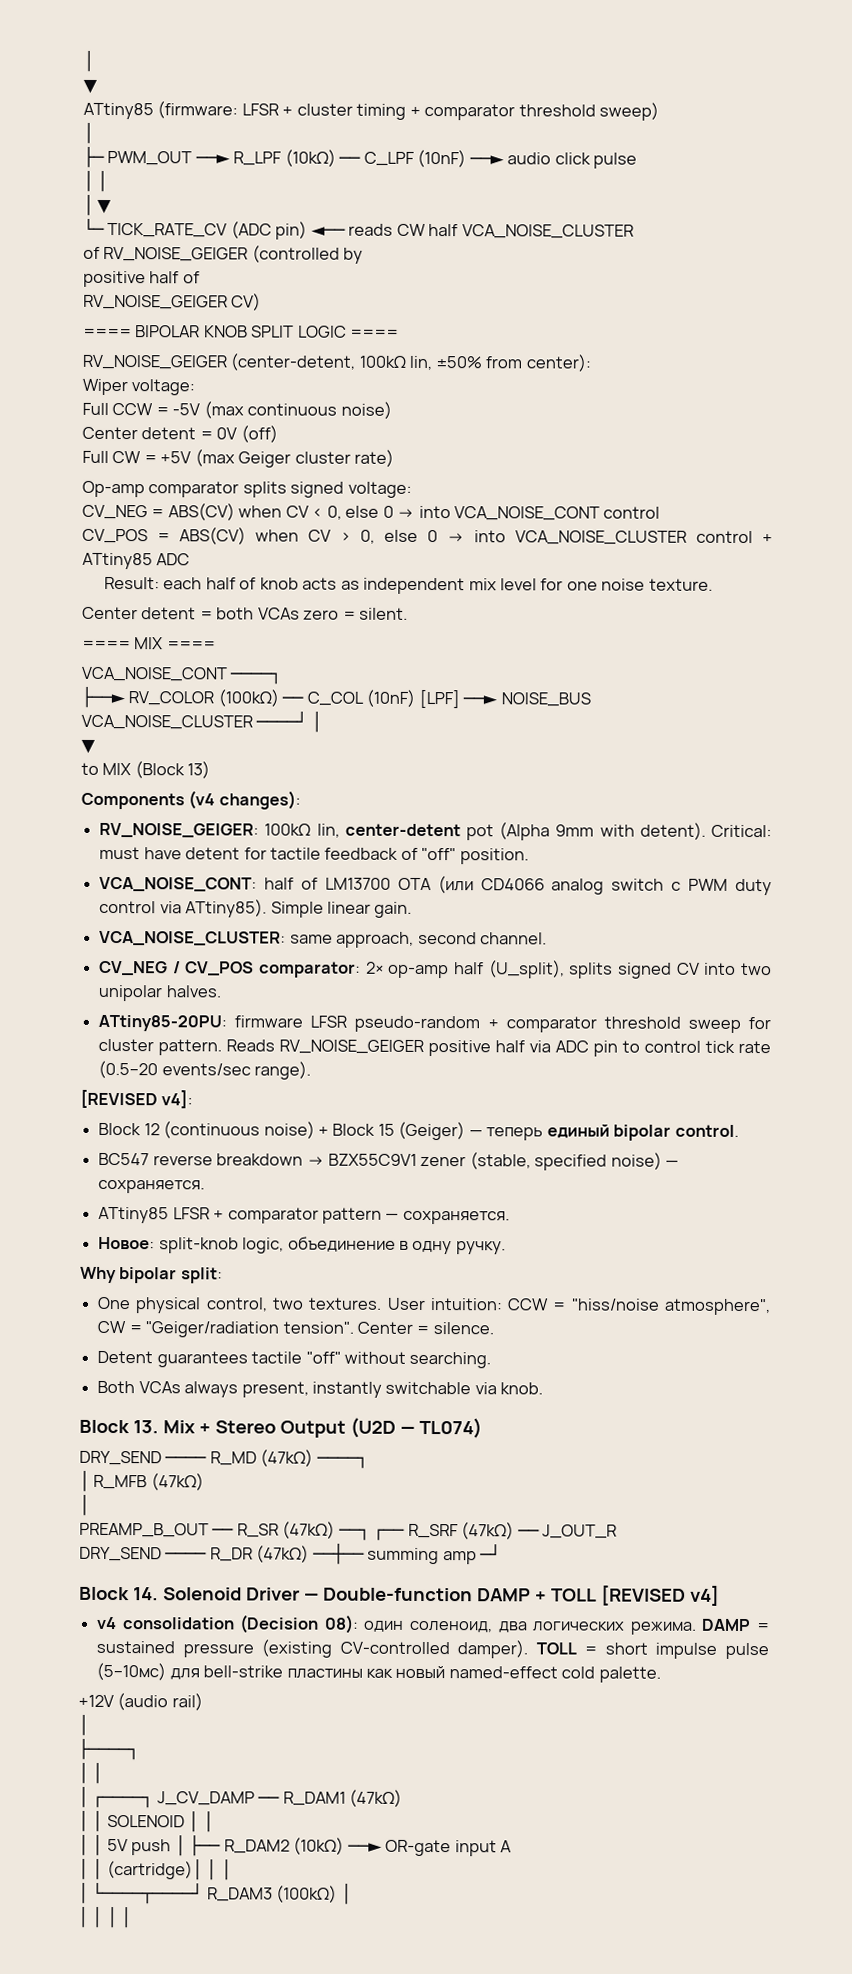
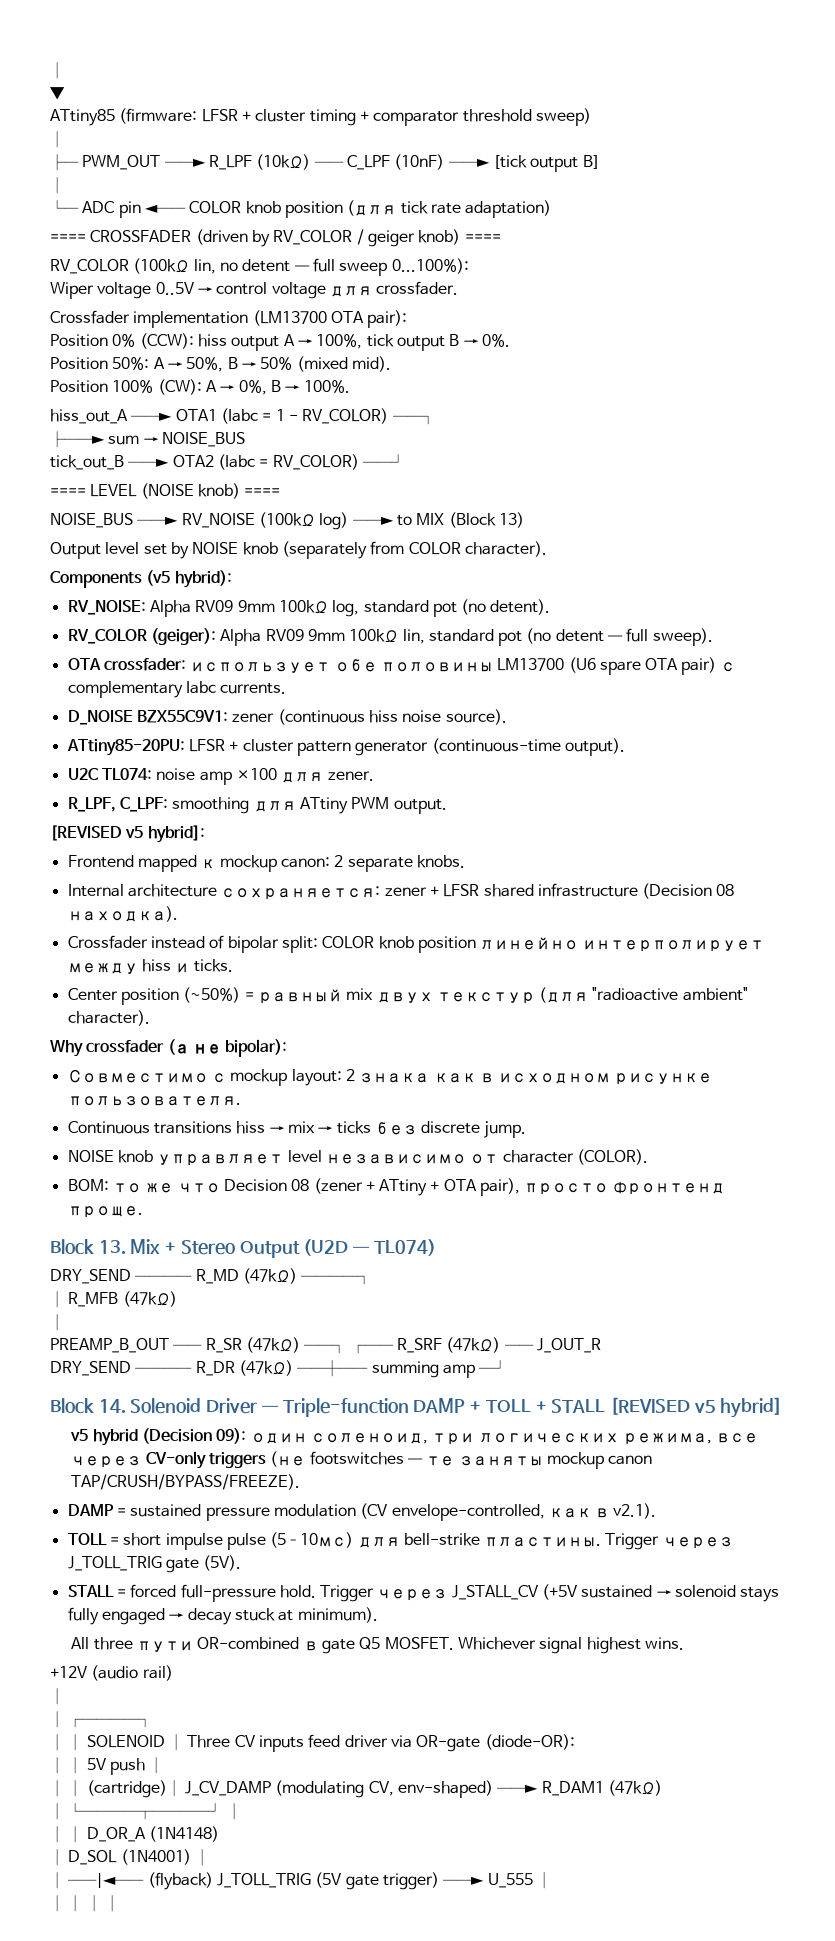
- ├─ PWM_OUT ──► R_LPF (10kΩ) ── C_LPF (10nF) ──► audio click pulse
- │ │
- │ ▼
- └─ TICK_RATE_CV (ADC pin) ◄── reads CW half VCA_NOISE_CLUSTER
- of RV_NOISE_GEIGER (controlled by
- positive half of
- RV_NOISE_GEIGER CV)
- ==== BIPOLAR KNOB SPLIT LOGIC ====
- RV_NOISE_GEIGER (center-detent, 100kΩ lin, ±50% from center):
- Wiper voltage:
- Full CCW = -5V (max continuous noise)
- Center detent = 0V (off)
- Full CW = +5V (max Geiger cluster rate)
- Op-amp comparator splits signed voltage:
- CV_NEG = ABS(CV) when CV < 0, else 0 → into VCA_NOISE_CONT control
- CV_POS = ABS(CV) when CV > 0, else 0 → into VCA_NOISE_CLUSTER control + ATtiny85 ADC
- Result: each half of knob acts as independent mix level for one noise texture.
- Center detent = both VCAs zero = silent.
- ==== MIX ====
- VCA_NOISE_CONT ────┐
- ├──► RV_COLOR (100kΩ) ── C_COL (10nF) [LPF] ──► NOISE_BUS
- VCA_NOISE_CLUSTER ────┘ │
- ▼
- to MIX (Block 13)
- Components (v4 changes):
- RV_NOISE_GEIGER: 100kΩ lin, center-detent pot (Alpha 9mm with detent). Critical: must have detent for tactile feedback of "off" position.
- VCA_NOISE_CONT: half of LM13700 OTA (или CD4066 analog switch с PWM duty control via ATtiny85). Simple linear gain.
- VCA_NOISE_CLUSTER: same approach, second channel.
- CV_NEG / CV_POS comparator: 2× op-amp half (U_split), splits signed CV into two unipolar halves.
- ATtiny85-20PU: firmware LFSR pseudo-random + comparator threshold sweep for cluster pattern. Reads RV_NOISE_GEIGER positive half via ADC pin to control tick rate (0.5–20 events/sec range).
- [REVISED v4]:
- Block 12 (continuous noise) + Block 15 (Geiger) — теперь единый bipolar control.
- BC547 reverse breakdown → BZX55C9V1 zener (stable, specified noise) — сохраняется.
- ATtiny85 LFSR + comparator pattern — сохраняется.
- Новое: split-knob logic, объединение в одну ручку.
- Why bipolar split:
- One physical control, two textures. User intuition: CCW = "hiss/noise atmosphere", CW = "Geiger/radiation tension". Center = silence.
- Detent guarantees tactile "off" without searching.
- Both VCAs always present, instantly switchable via knob.
+ ├─ PWM_OUT ──► R_LPF (10kΩ) ── C_LPF (10nF) ──► [tick output B]
+ │
+ └─ ADC pin ◄── COLOR knob position (для tick rate adaptation)
+ ==== CROSSFADER (driven by RV_COLOR / geiger knob) ====
+ RV_COLOR (100kΩ lin, no detent — full sweep 0...100%):
+ Wiper voltage 0..5V → control voltage для crossfader.
+ Crossfader implementation (LM13700 OTA pair):
+ Position 0% (CCW): hiss output A → 100%, tick output B → 0%.
+ Position 50%: A → 50%, B → 50% (mixed mid).
+ Position 100% (CW): A → 0%, B → 100%.
+ hiss_out_A ──► OTA1 (Iabc = 1 - RV_COLOR) ──┐
+ ├──► sum → NOISE_BUS
+ tick_out_B ──► OTA2 (Iabc = RV_COLOR) ──┘
+ ==== LEVEL (NOISE knob) ====
+ NOISE_BUS ──► RV_NOISE (100kΩ log) ──► to MIX (Block 13)
+ Output level set by NOISE knob (separately from COLOR character).
+ Components (v5 hybrid):
+ RV_NOISE: Alpha RV09 9mm 100kΩ log, standard pot (no detent).
+ RV_COLOR (geiger): Alpha RV09 9mm 100kΩ lin, standard pot (no detent — full sweep).
+ OTA crossfader: использует обе половины LM13700 (U6 spare OTA pair) с complementary Iabc currents.
+ D_NOISE BZX55C9V1: zener (continuous hiss noise source).
+ ATtiny85-20PU: LFSR + cluster pattern generator (continuous-time output).
+ U2C TL074: noise amp ×100 для zener.
+ R_LPF, C_LPF: smoothing для ATtiny PWM output.
+ [REVISED v5 hybrid]:
+ Frontend mapped к mockup canon: 2 separate knobs.
+ Internal architecture сохраняется: zener + LFSR shared infrastructure (Decision 08 находка).
+ Crossfader instead of bipolar split: COLOR knob position линейно интерполирует между hiss и ticks.
+ Center position (~50%) = равный mix двух текстур (для "radioactive ambient" character).
+ Why crossfader (а не bipolar):
+ Совместимо с mockup layout: 2 знака как в исходном рисунке пользователя.
+ Continuous transitions hiss → mix → ticks без discrete jump.
+ NOISE knob управляет level независимо от character (COLOR).
+ BOM: то же что Decision 08 (zener + ATtiny + OTA pair), просто фронтенд проще.
- Block 14. Solenoid Driver — Double-function DAMP + TOLL [REVISED v4]
- v4 consolidation (Decision 08): один соленоид, два логических режима. DAMP = sustained pressure (existing CV-controlled damper). TOLL = short impulse pulse (5–10мс) для bell-strike пластины как новый named-effect cold palette.
+ Block 14. Solenoid Driver — Triple-function DAMP + TOLL + STALL [REVISED v5 hybrid]
+ v5 hybrid (Decision 09): один соленоид, три логических режима, все через CV-only triggers (не footswitches — те заняты mockup canon TAP/CRUSH/BYPASS/FREEZE).
+ DAMP = sustained pressure modulation (CV envelope-controlled, как в v2.1).
+ TOLL = short impulse pulse (5–10мс) для bell-strike пластины. Trigger через J_TOLL_TRIG gate (5V).
+ STALL = forced full-pressure hold. Trigger через J_STALL_CV (+5V sustained → solenoid stays fully engaged → decay stuck at minimum).
+ All three пути OR-combined в gate Q5 MOSFET. Whichever signal highest wins.
- ├────┐
- │ │
- │ ┌────┐ J_CV_DAMP ── R_DAM1 (47kΩ)
+ │ ┌────┐
- │ │ SOLENOID │ │
+ │ │ SOLENOID │ Three CV inputs feed driver via OR-gate (diode-OR):
- │ │ 5V push │ ├── R_DAM2 (10kΩ) ──► OR-gate input A
- │ │ (cartridge)│ │ │
- │ └────┬────┘ R_DAM3 (100kΩ) │
+ │ │ 5V push │
+ │ │ (cartridge)│ J_CV_DAMP (modulating CV, env-shaped) ──► R_DAM1 (47kΩ)
+ │ └────┬────┘ │
+ │ │ D_OR_A (1N4148)
+ │ D_SOL (1N4001) │
+ │ ──|◄── (flyback) J_TOLL_TRIG (5V gate trigger) ──► U_555 │

